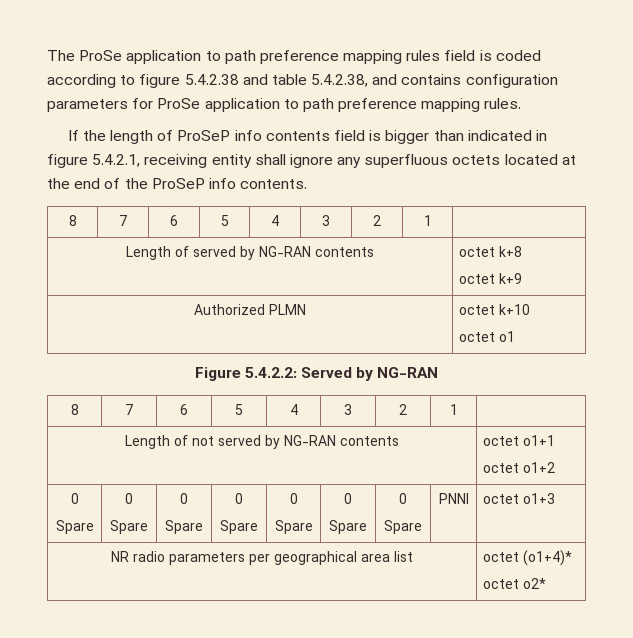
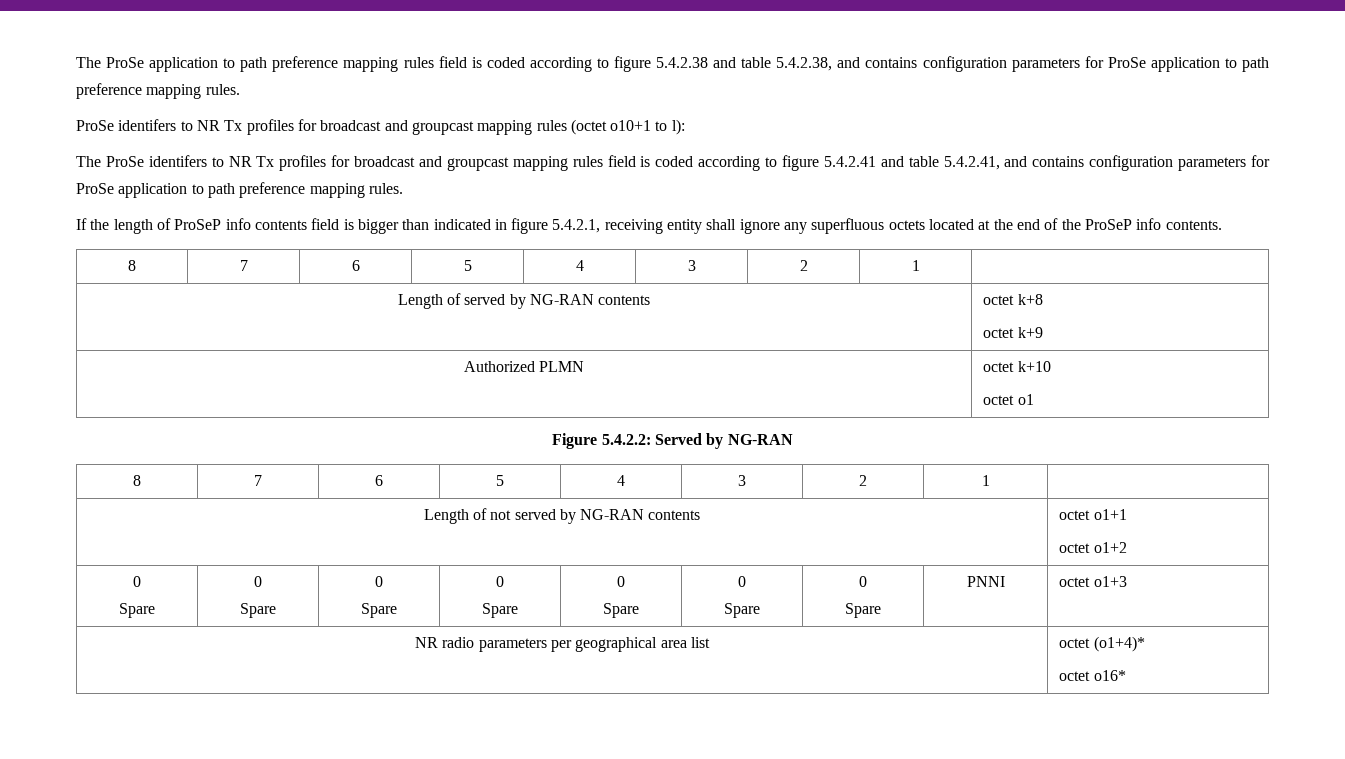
+ ProSe identifers to NR Tx profiles for broadcast and groupcast mapping rules (octet o10+1 to l):
+ The ProSe identifers to NR Tx profiles for broadcast and groupcast mapping rules field is coded according to figure 5.4.2.41 and table 5.4.2.41, and contains configuration parameters for ProSe application to path preference mapping rules.
  NR radio parameters per geographical area list | octet (o1+4)*
- octet o2*
+ octet o16*

